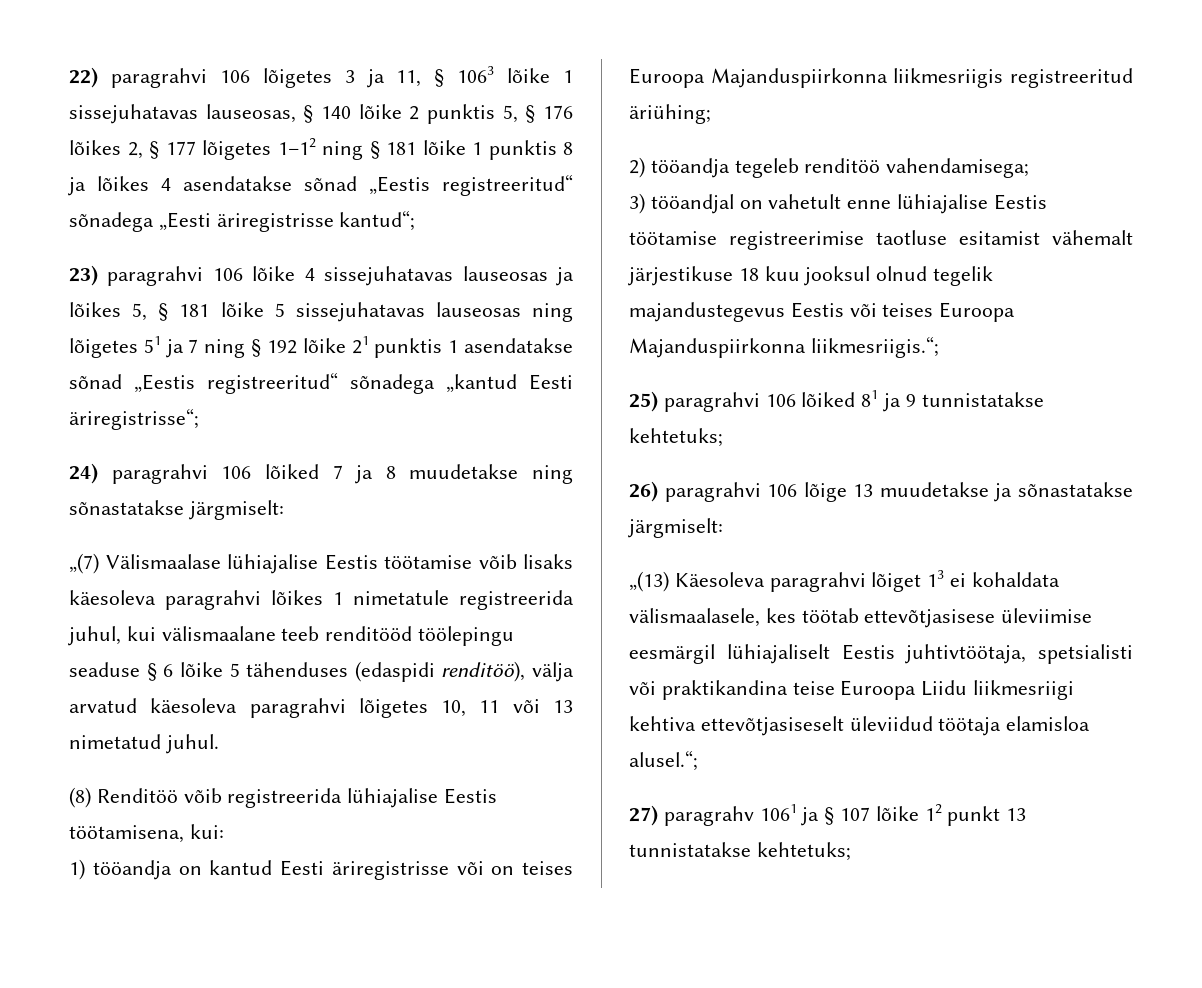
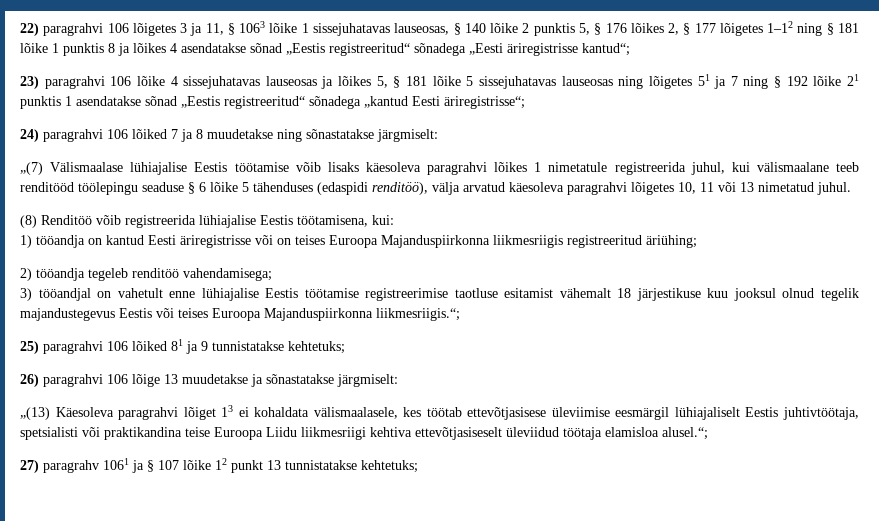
- 3) tööandjal on vahetult enne lühiajalise Eestis töötamise registreerimise taotluse esitamist vähemalt järjestikuse 18 kuu jooksul olnud tegelik majandustegevus Eestis või teises Euroopa Majanduspiirkonna liikmesriigis.“;
+ 3) tööandjal on vahetult enne lühiajalise Eestis töötamise registreerimise taotluse esitamist vähemalt 18 järjestikuse kuu jooksul olnud tegelik majandustegevus Eestis või teises Euroopa Majanduspiirkonna liikmesriigis.“;

